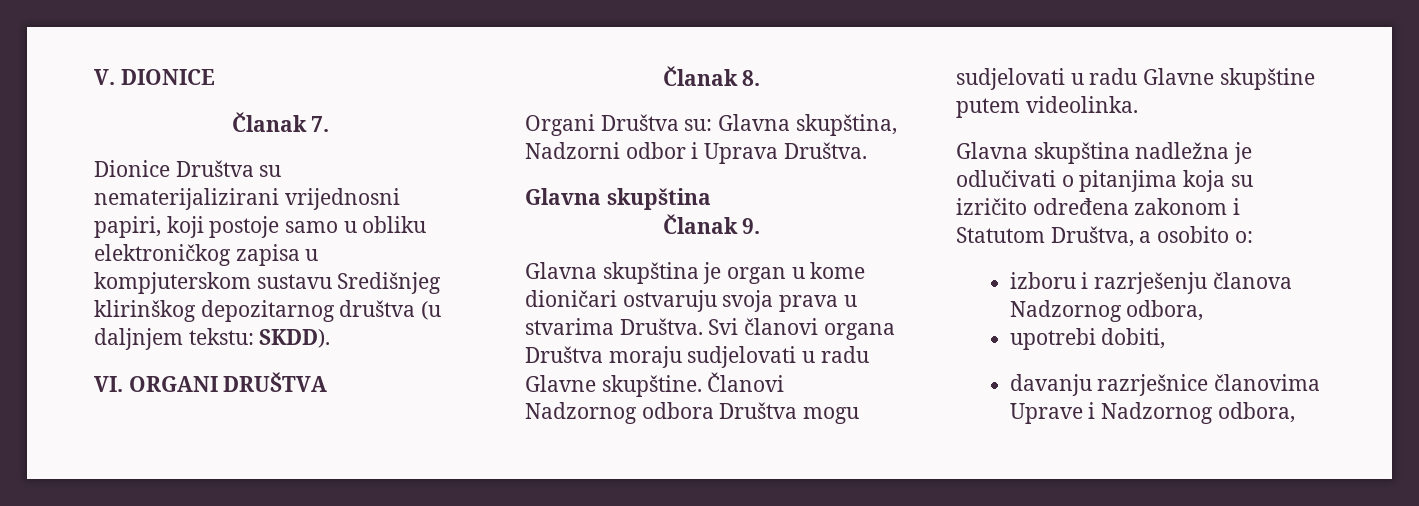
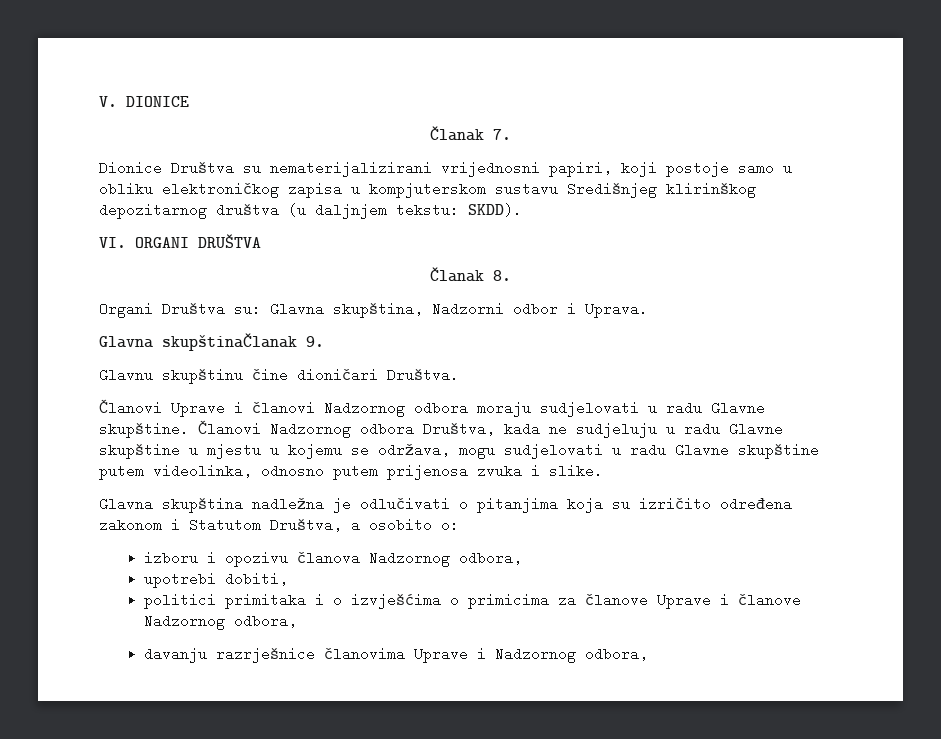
- Organi Društva su: Glavna skupština, Nadzorni odbor i Uprava Društva.
- Glavna skupština
- Članak 9.
- Glavna skupština je organ u kome dioničari ostvaruju svoja prava u stvarima Društva. Svi članovi organa Društva moraju sudjelovati u radu Glavne skupštine.
+ Organi Društva su: Glavna skupština, Nadzorni odbor i Uprava.
+ Glavna skupštinaČlanak 9.
+ Glavnu skupštinu čine dioničari Društva.
+ Članovi Uprave i članovi Nadzornog odbora moraju sudjelovati u radu Glavne skupštine.
- Članovi Nadzornog odbora Društva mogu sudjelovati u radu Glavne skupštine putem videolinka.
+ Članovi Nadzornog odbora Društva, kada ne sudjeluju u radu Glavne skupštine u mjestu u kojemu se održava, mogu sudjelovati u radu Glavne skupštine putem videolinka, odnosno putem prijenosa zvuka i slike.
- izboru i razrješenju članova Nadzornog odbora,
+ izboru i opozivu članova Nadzornog odbora,
+ politici primitaka i o izvješćima o primicima za članove Uprave i članove Nadzornog odbora,

